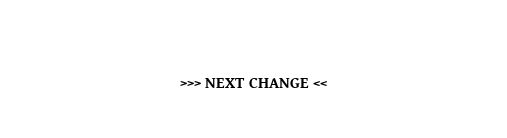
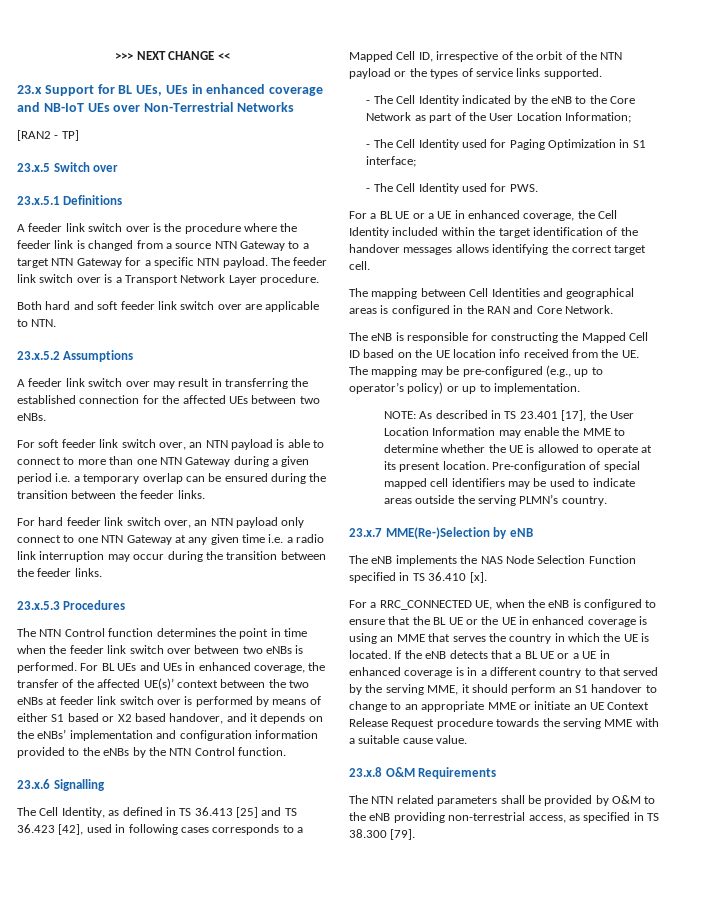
+ 23.x Support for BL UEs, UEs in enhanced coverage and NB-IoT UEs over Non-Terrestrial Networks
+ [RAN2 - TP]
+ 23.x.5 Switch over
+ 23.x.5.1 Definitions
+ A feeder link switch over is the procedure where the feeder link is changed from a source NTN Gateway to a target NTN Gateway for a specific NTN payload. The feeder link switch over is a Transport Network Layer procedure.
+ Both hard and soft feeder link switch over are applicable to NTN.
+ 23.x.5.2 Assumptions
+ A feeder link switch over may result in transferring the established connection for the affected UEs between two eNBs.
+ For soft feeder link switch over, an NTN payload is able to connect to more than one NTN Gateway during a given period i.e. a temporary overlap can be ensured during the transition between the feeder links.
+ For hard feeder link switch over, an NTN payload only connect to one NTN Gateway at any given time i.e. a radio link interruption may occur during the transition between the feeder links.
+ 23.x.5.3 Procedures
+ The NTN Control function determines the point in time when the feeder link switch over between two eNBs is performed. For BL UEs and UEs in enhanced coverage, the transfer of the affected UE(s)’ context between the two eNBs at feeder link switch over is performed by means of either S1 based or X2 based handover, and it depends on the eNBs’ implementation and configuration information provided to the eNBs by the NTN Control function.
+ 23.x.6 Signalling
+ The Cell Identity, as defined in TS 36.413 [25] and TS 36.423 [42], used in following cases corresponds to a Mapped Cell ID, irrespective of the orbit of the NTN payload or the types of service links supported.
+ - The Cell Identity indicated by the eNB to the Core Network as part of the User Location Information;
+ - The Cell Identity used for Paging Optimization in S1 interface;
+ - The Cell Identity used for PWS.
+ For a BL UE or a UE in enhanced coverage, the Cell Identity included within the target identification of the handover messages allows identifying the correct target cell.
+ The mapping between Cell Identities and geographical areas is configured in the RAN and Core Network.
+ The eNB is responsible for constructing the Mapped Cell ID based on the UE location info received from the UE. The mapping may be pre-configured (e.g., up to operator’s policy) or up to implementation.
+ NOTE: As described in TS 23.401 [17], the User Location Information may enable the MME to determine whether the UE is allowed to operate at its present location. Pre-configuration of special mapped cell identifiers may be used to indicate areas outside the serving PLMN’s country.
+ 23.x.7 MME(Re-)Selection by eNB
+ The eNB implements the NAS Node Selection Function specified in TS 36.410 [x].
+ For a RRC_CONNECTED UE, when the eNB is configured to ensure that the BL UE or the UE in enhanced coverage is using an MME that serves the country in which the UE is located. If the eNB detects that a BL UE or a UE in enhanced coverage is in a different country to that served by the serving MME, it should perform an S1 handover to change to an appropriate MME or initiate an UE Context Release Request procedure towards the serving MME with a suitable cause value.
+ 23.x.8 O&M Requirements
+ The NTN related parameters shall be provided by O&M to the eNB providing non-terrestrial access, as specified in TS 38.300 [79].

